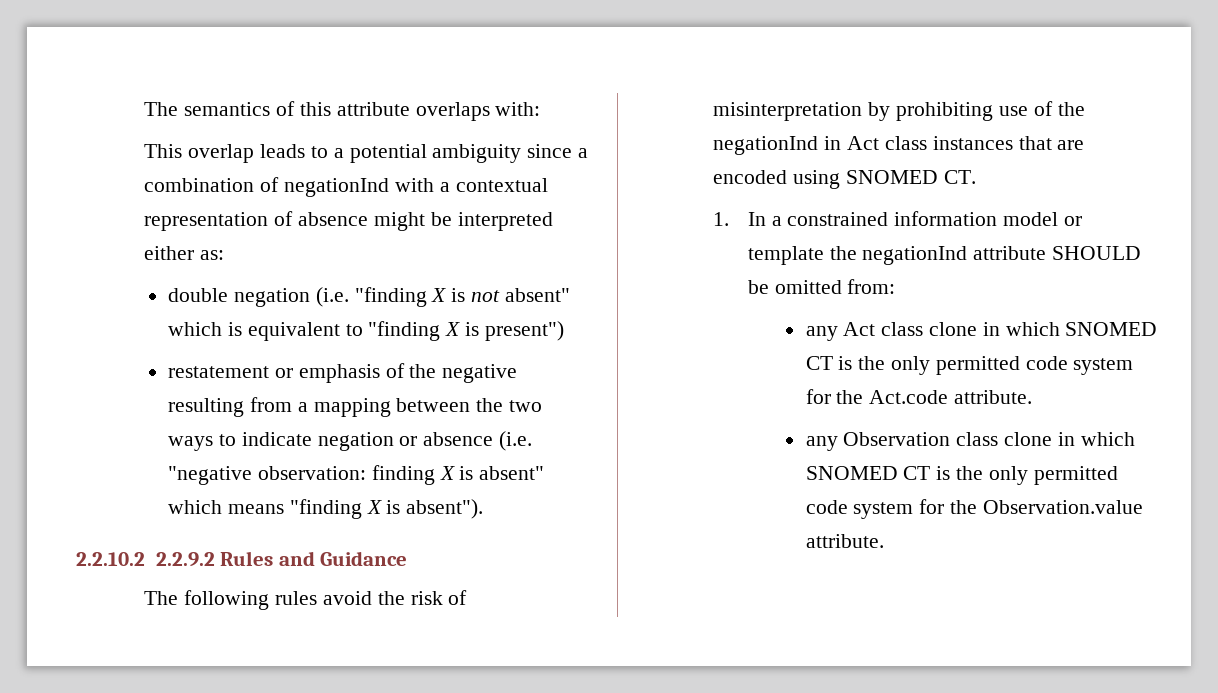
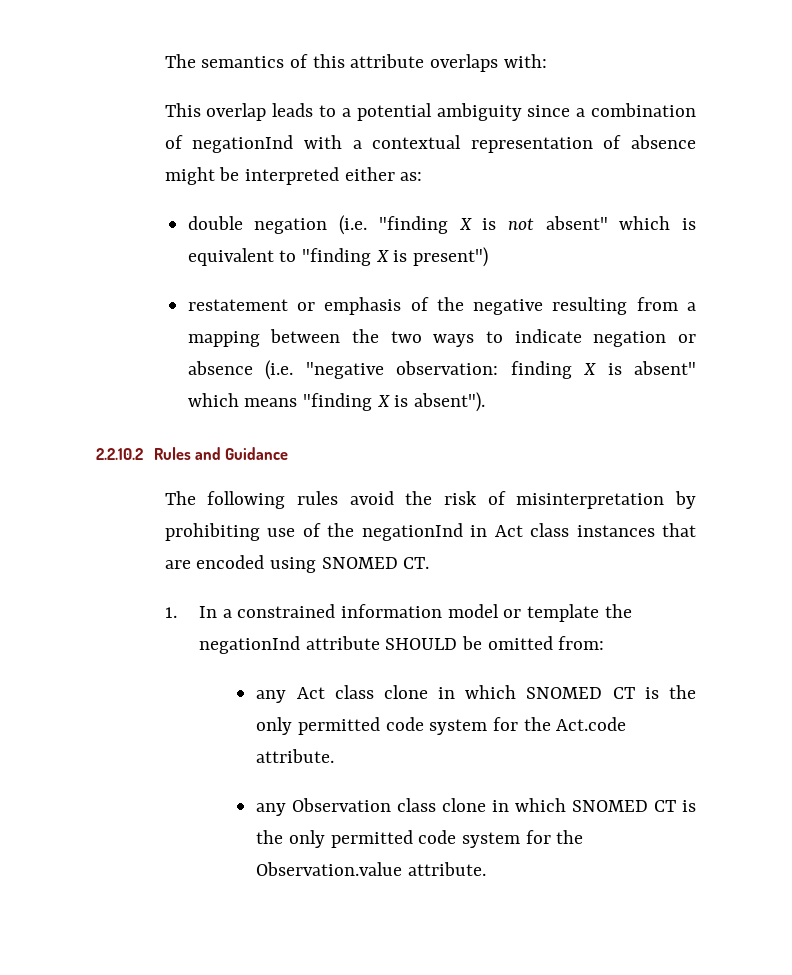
- 2.2.10.2 2.2.9.2 Rules and Guidance
+ 2.2.10.2 Rules and Guidance

